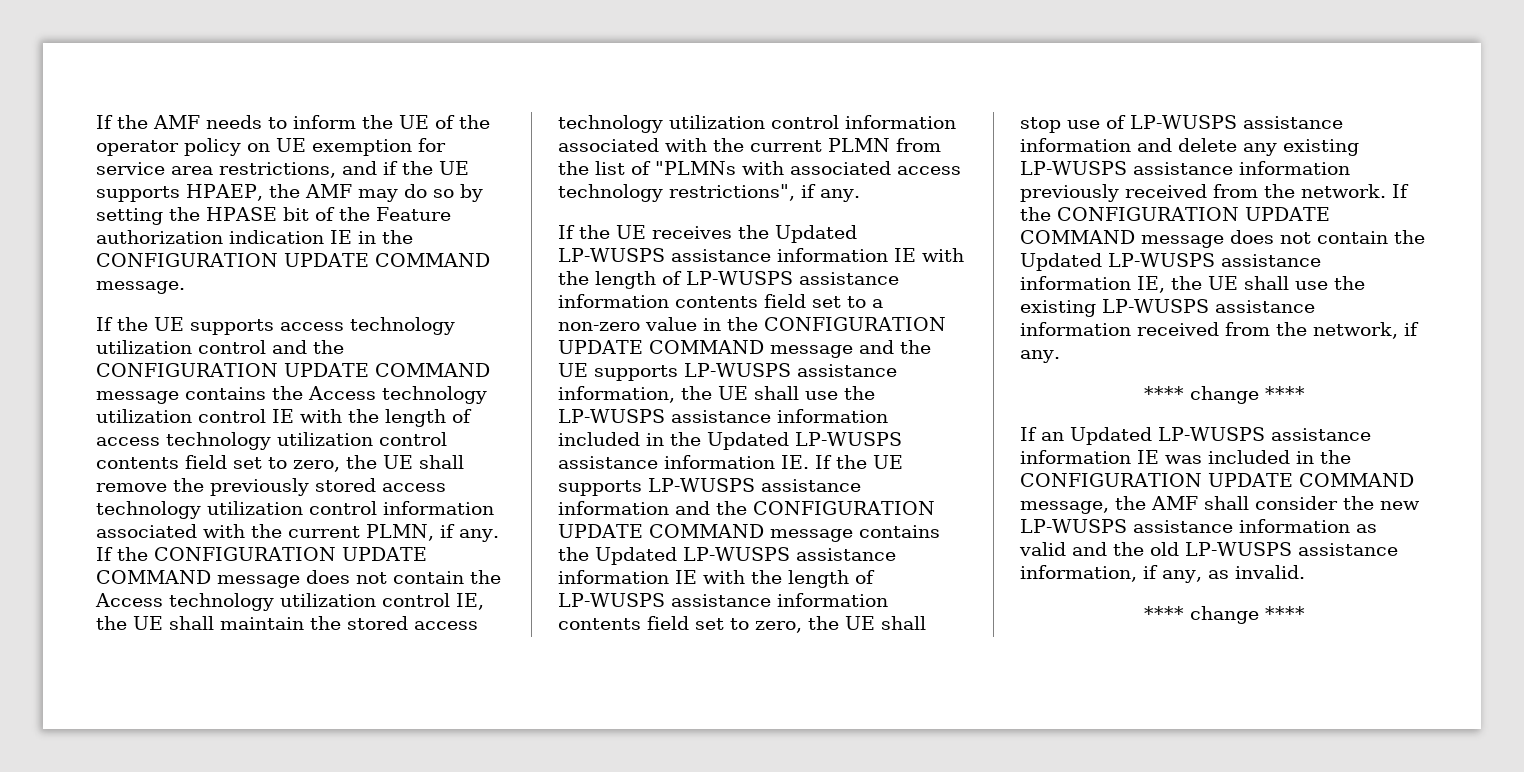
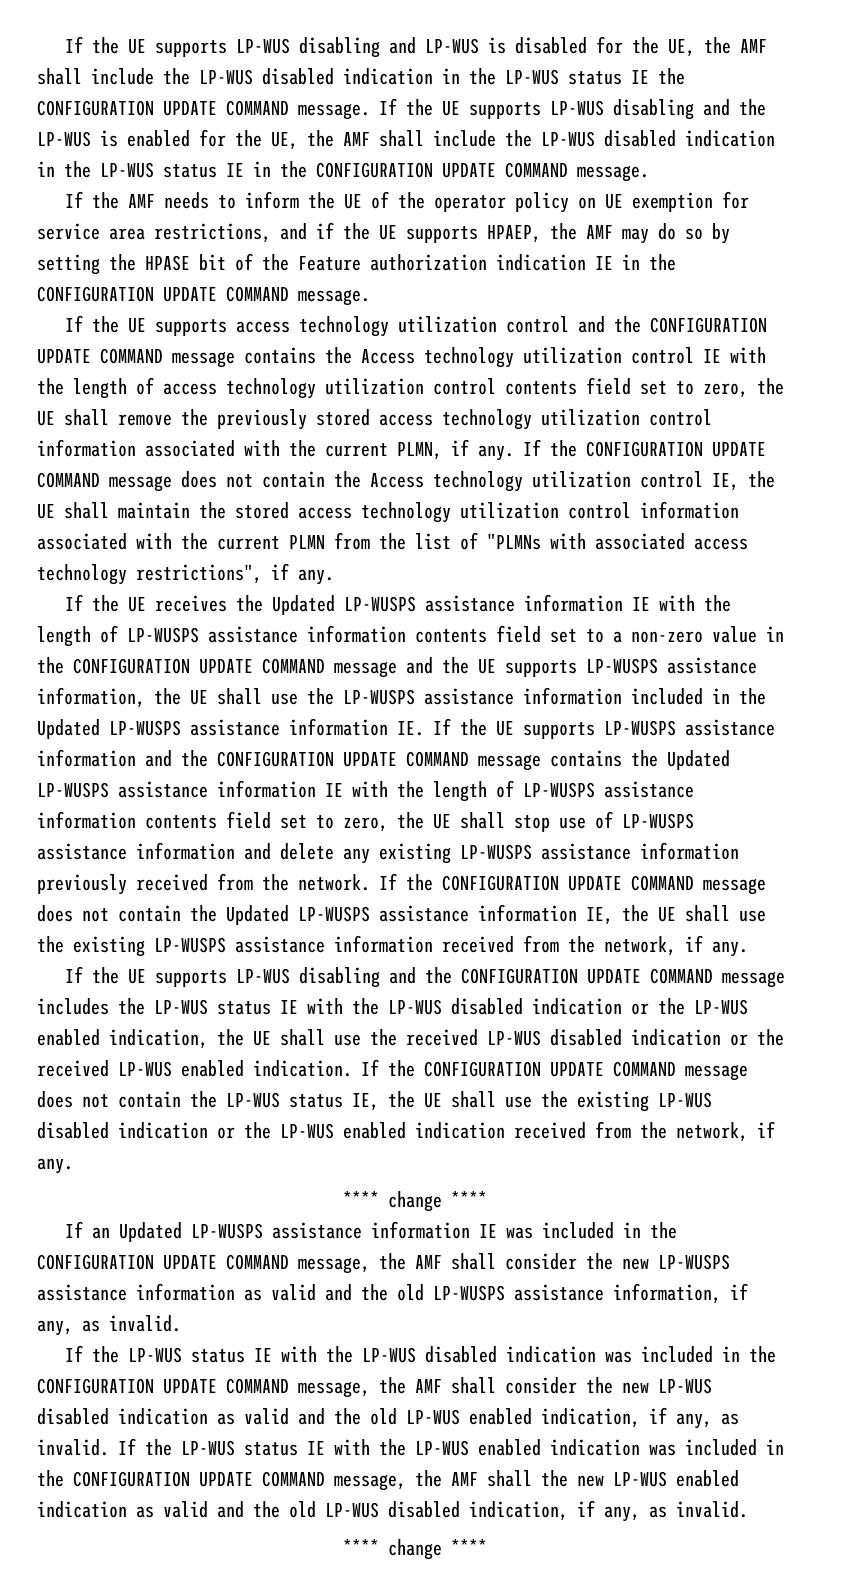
+ If the UE supports LP-WUS disabling and LP-WUS is disabled for the UE, the AMF shall include the LP-WUS disabled indication in the LP-WUS status IE the CONFIGURATION UPDATE COMMAND message. If the UE supports LP-WUS disabling and the LP-WUS is enabled for the UE, the AMF shall include the LP-WUS disabled indication in the LP-WUS status IE in the CONFIGURATION UPDATE COMMAND message.
+ If the UE supports LP-WUS disabling and the CONFIGURATION UPDATE COMMAND message includes the LP-WUS status IE with the LP-WUS disabled indication or the LP-WUS enabled indication, the UE shall use the received LP-WUS disabled indication or the received LP-WUS enabled indication. If the CONFIGURATION UPDATE COMMAND message does not contain the LP-WUS status IE, the UE shall use the existing LP-WUS disabled indication or the LP-WUS enabled indication received from the network, if any.
+ If the LP-WUS status IE with the LP-WUS disabled indication was included in the CONFIGURATION UPDATE COMMAND message, the AMF shall consider the new LP-WUS disabled indication as valid and the old LP-WUS enabled indication, if any, as invalid. If the LP-WUS status IE with the LP-WUS enabled indication was included in the CONFIGURATION UPDATE COMMAND message, the AMF shall the new LP-WUS enabled indication as valid and the old LP-WUS disabled indication, if any, as invalid.

